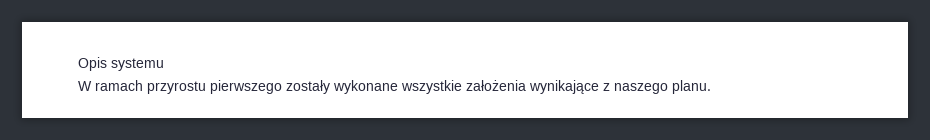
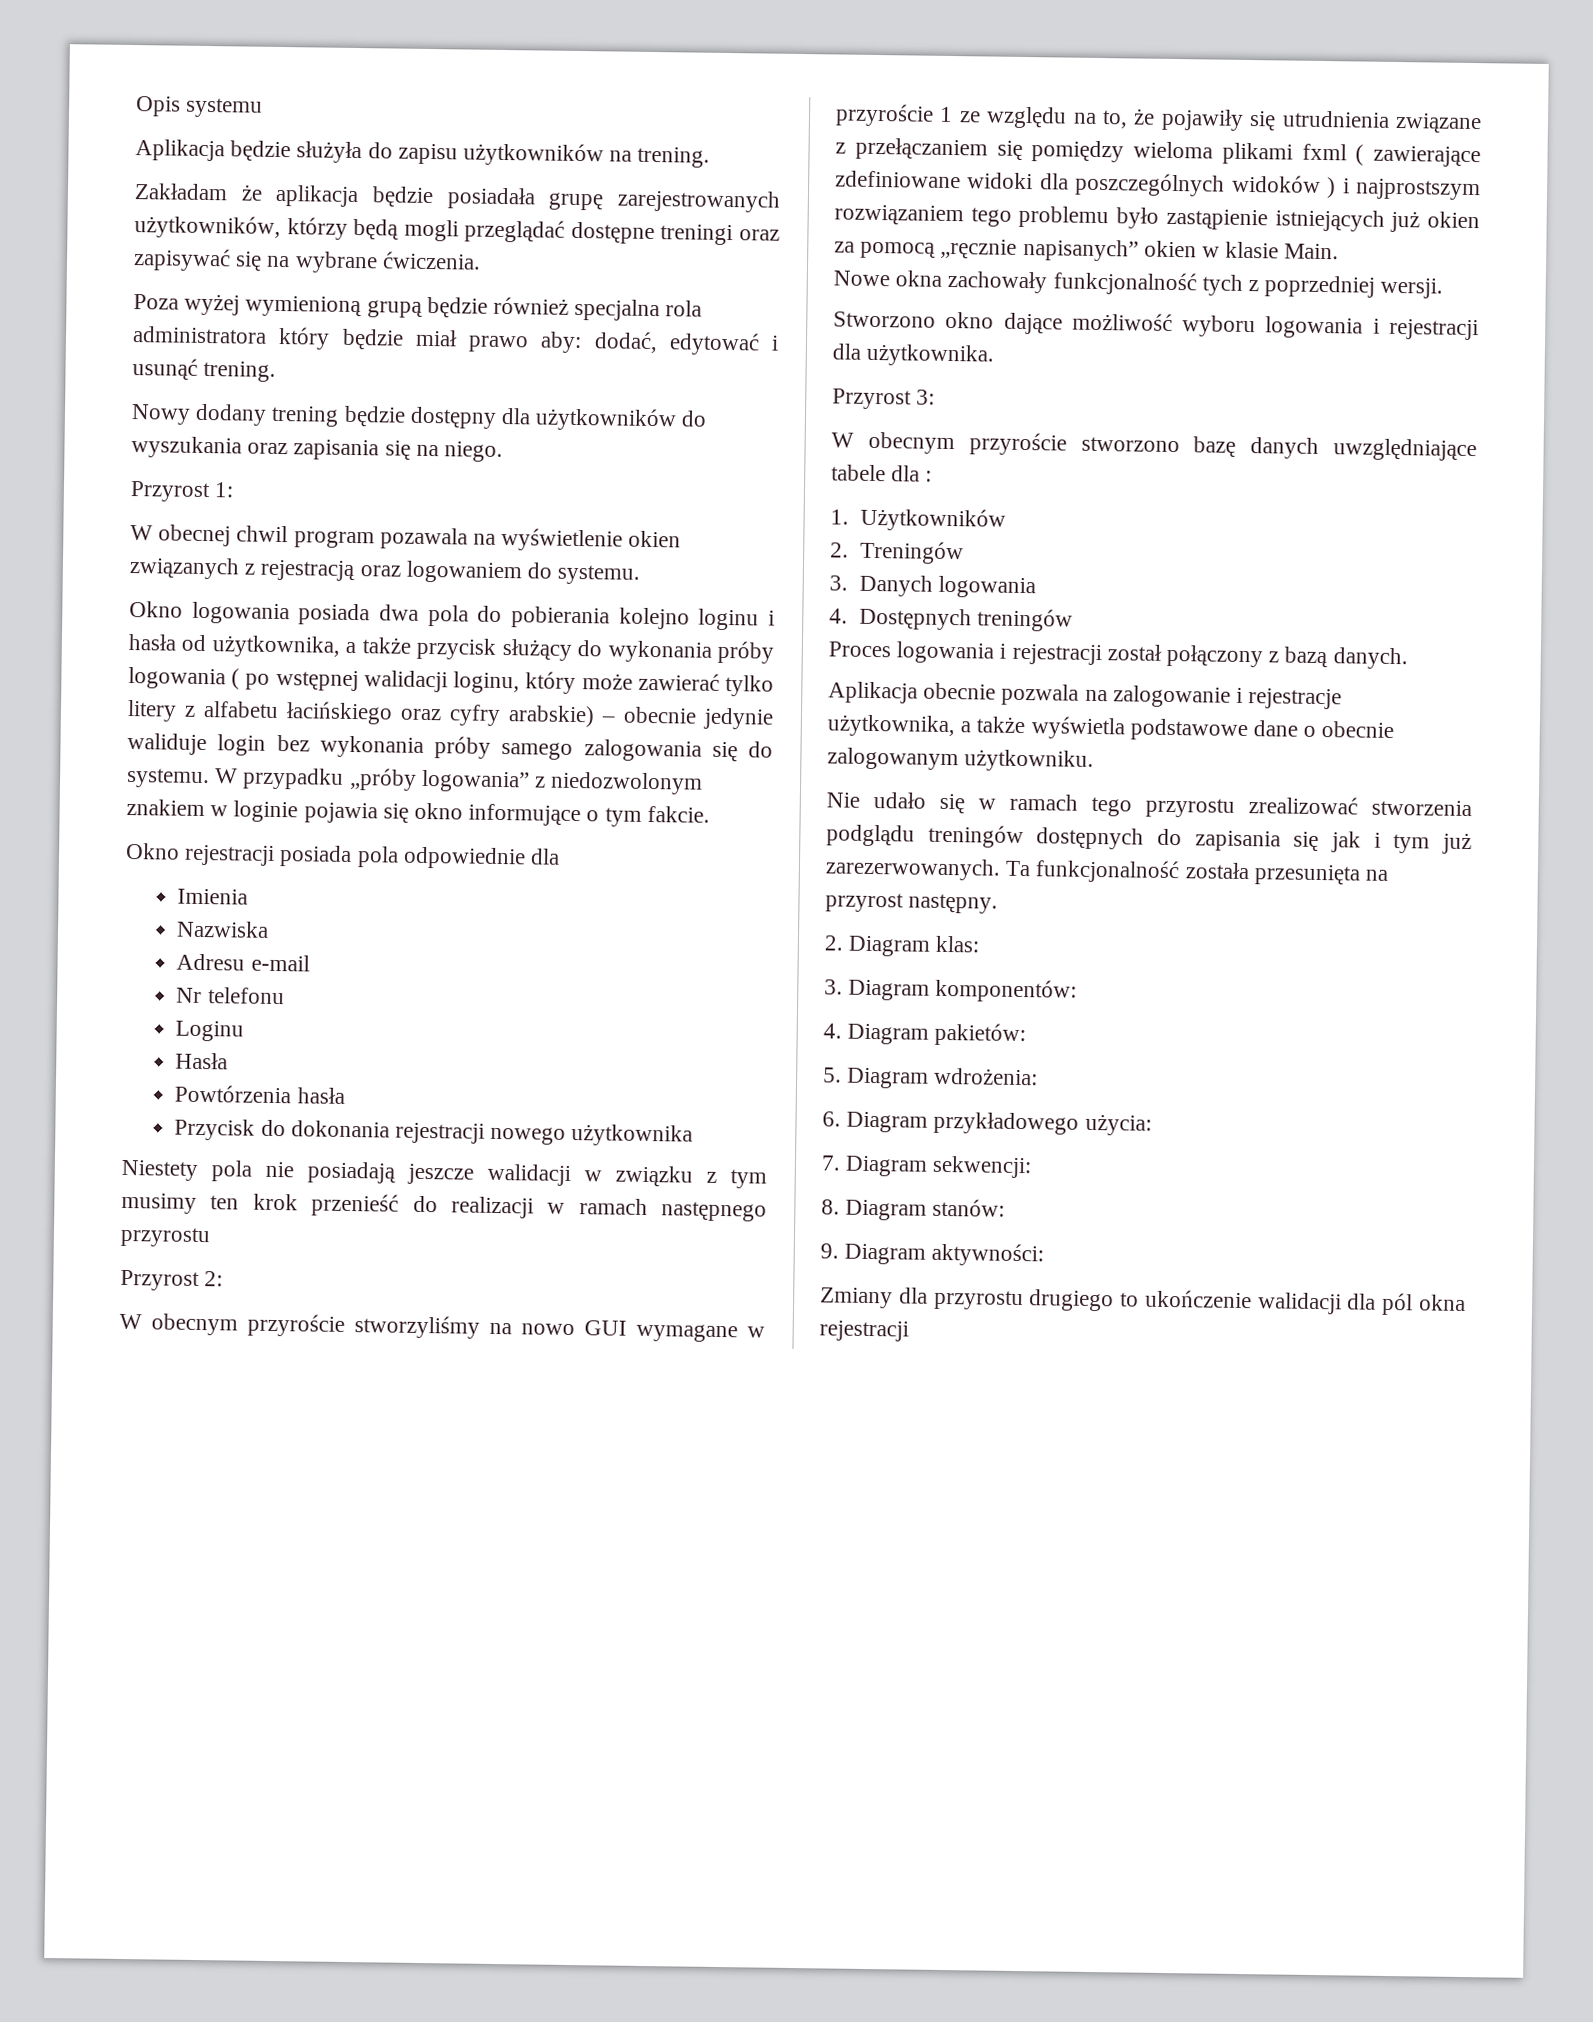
- W ramach przyrostu pierwszego zostały wykonane wszystkie założenia wynikające z naszego planu.
+ Aplikacja będzie służyła do zapisu użytkowników na trening.
+ Zakładam że aplikacja będzie posiadała grupę zarejestrowanych użytkowników, którzy będą mogli przeglądać dostępne treningi oraz zapisywać się na wybrane ćwiczenia.
+ Poza wyżej wymienioną grupą będzie również specjalna rola administratora który będzie miał prawo aby: dodać, edytować i usunąć trening.
+ Nowy dodany trening będzie dostępny dla użytkowników do wyszukania oraz zapisania się na niego.
+ Przyrost 1:
+ W obecnej chwil program pozawala na wyświetlenie okien związanych z rejestracją oraz logowaniem do systemu.
+ Okno logowania posiada dwa pola do pobierania kolejno loginu i hasła od użytkownika, a także przycisk służący do wykonania próby logowania ( po wstępnej walidacji loginu, który może zawierać tylko litery z alfabetu łacińskiego oraz cyfry arabskie) – obecnie jedynie waliduje login bez wykonania próby samego zalogowania się do systemu. W przypadku „próby logowania” z niedozwolonym znakiem w loginie pojawia się okno informujące o tym fakcie.
+ Okno rejestracji posiada pola odpowiednie dla
+ Imienia
+ Nazwiska
+ Adresu e-mail
+ Nr telefonu
+ Loginu
+ Hasła
+ Powtórzenia hasła
+ Przycisk do dokonania rejestracji nowego użytkownika
+ Niestety pola nie posiadają jeszcze walidacji w związku z tym musimy ten krok przenieść do realizacji w ramach następnego przyrostu
+ Przyrost 2:
+ W obecnym przyroście stworzyliśmy na nowo GUI wymagane w przyroście 1 ze względu na to, że pojawiły się utrudnienia związane z przełączaniem się pomiędzy wieloma plikami fxml ( zawierające zdefiniowane widoki dla poszczególnych widoków ) i najprostszym rozwiązaniem tego problemu było zastąpienie istniejących już okien za pomocą „ręcznie napisanych” okien w klasie Main.
+ Nowe okna zachowały funkcjonalność tych z poprzedniej wersji.
+ Stworzono okno dające możliwość wyboru logowania i rejestracji dla użytkownika.
+ Przyrost 3:
+ W obecnym przyroście stworzono bazę danych uwzględniające tabele dla :
+ 1. Użytkowników
+ 2. Treningów
+ 3. Danych logowania
+ 4. Dostępnych treningów
+ Proces logowania i rejestracji został połączony z bazą danych.
+ Aplikacja obecnie pozwala na zalogowanie i rejestracje użytkownika, a także wyświetla podstawowe dane o obecnie zalogowanym użytkowniku.
+ Nie udało się w ramach tego przyrostu zrealizować stworzenia podglądu treningów dostępnych do zapisania się jak i tym już zarezerwowanych. Ta funkcjonalność została przesunięta na przyrost następny.
+ 2. Diagram klas:
+ 3. Diagram komponentów:
+ 4. Diagram pakietów:
+ 5. Diagram wdrożenia:
+ 6. Diagram przykładowego użycia:
+ 7. Diagram sekwencji:
+ 8. Diagram stanów:
+ 9. Diagram aktywności:
+ Zmiany dla przyrostu drugiego to ukończenie walidacji dla pól okna rejestracji

